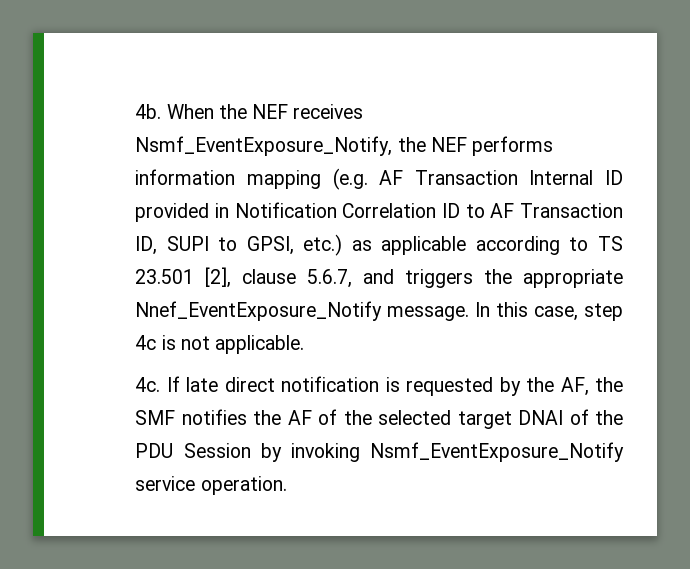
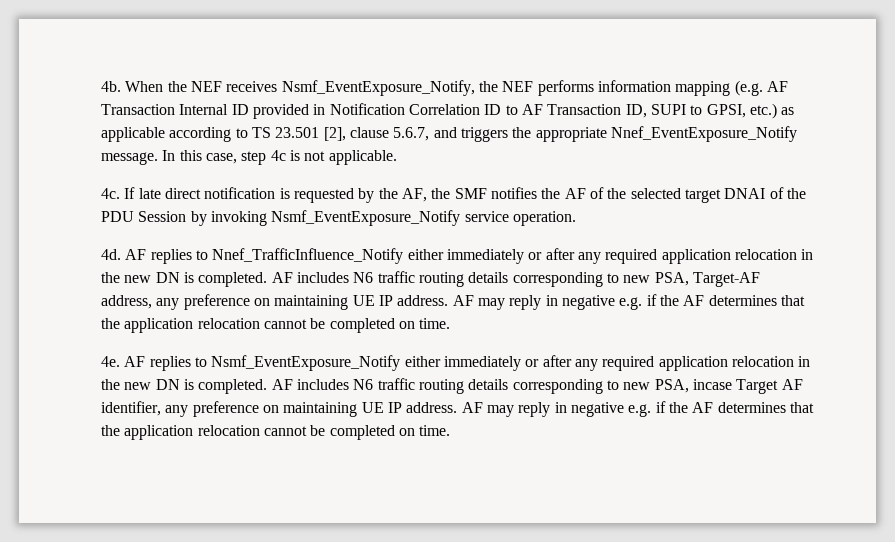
+ 4d. AF replies to Nnef_TrafficInfluence_Notify either immediately or after any required application relocation in the new DN is completed. AF includes N6 traffic routing details corresponding to new PSA, Target-AF address, any preference on maintaining UE IP address. AF may reply in negative e.g. if the AF determines that the application relocation cannot be completed on time.
+ 4e. AF replies to Nsmf_EventExposure_Notify either immediately or after any required application relocation in the new DN is completed. AF includes N6 traffic routing details corresponding to new PSA, incase Target AF identifier, any preference on maintaining UE IP address. AF may reply in negative e.g. if the AF determines that the application relocation cannot be completed on time.

